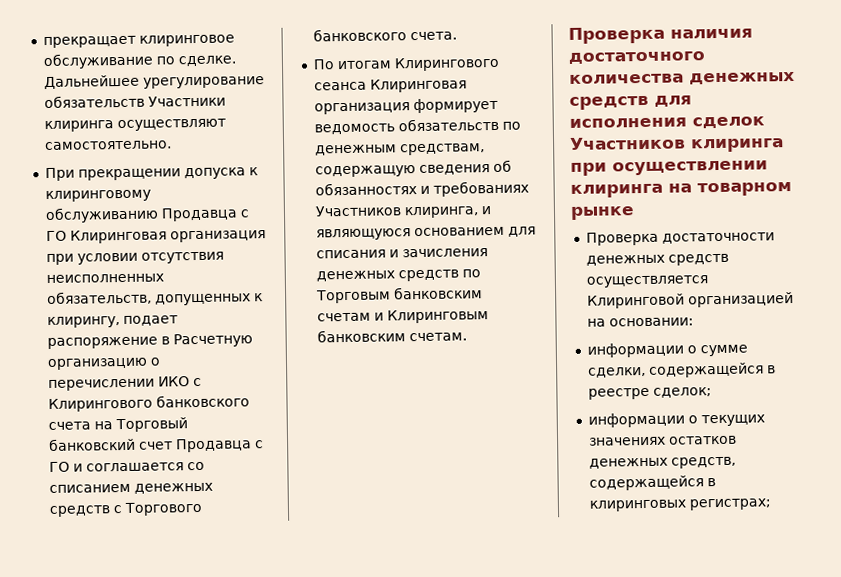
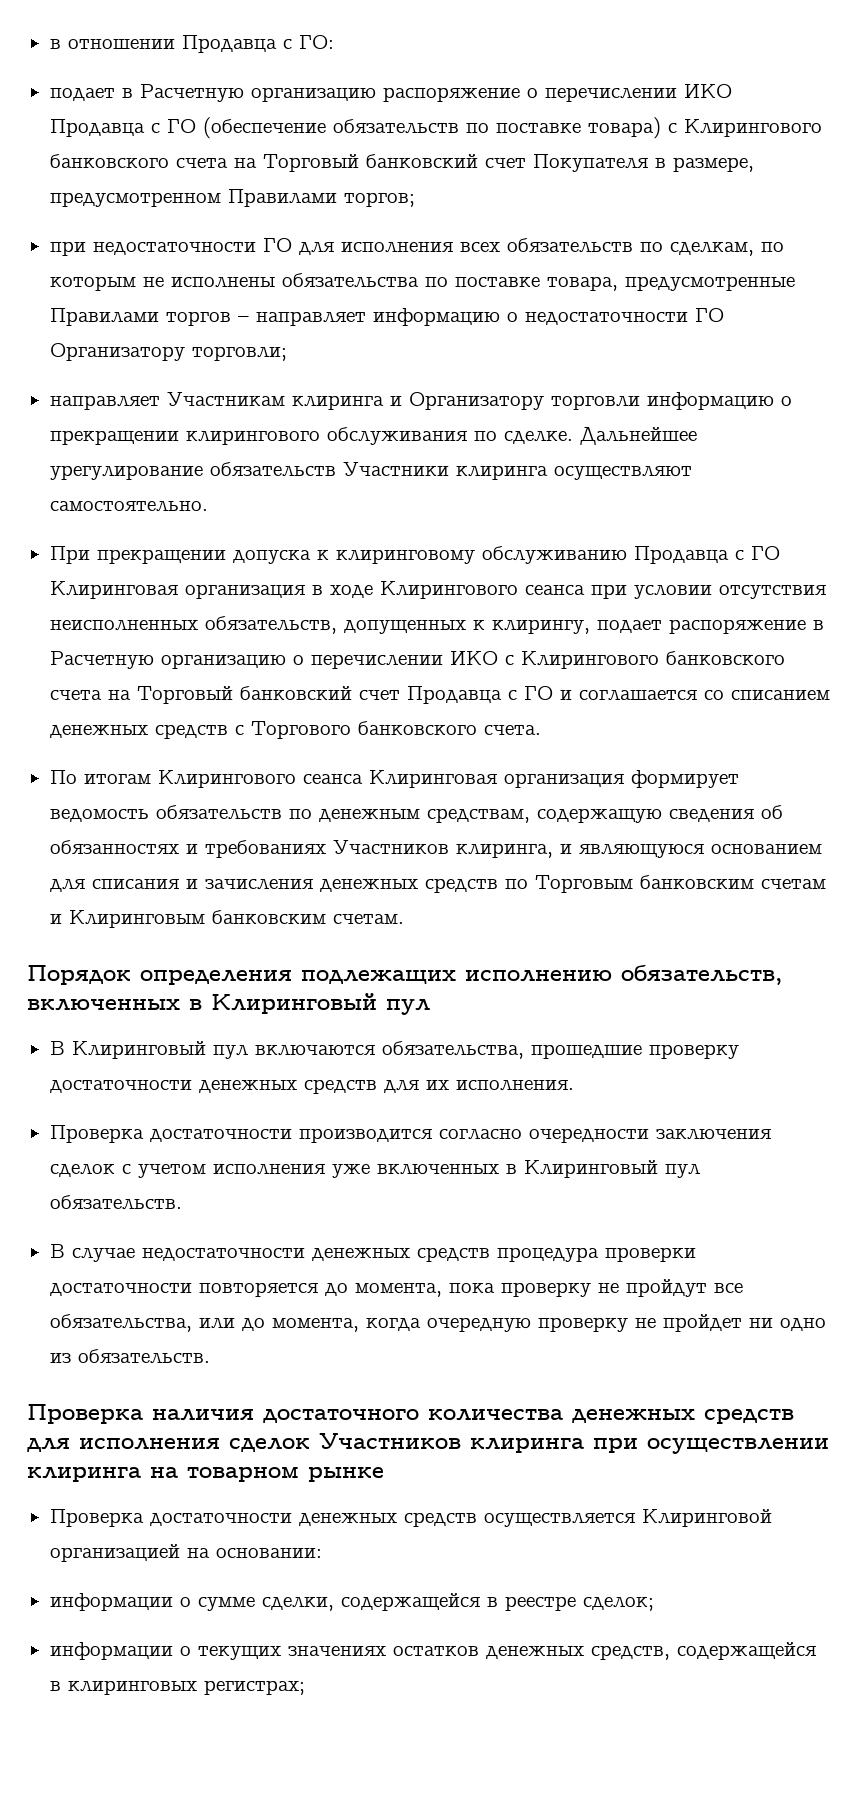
- прекращает клиринговое обслуживание по сделке.
+ в отношении Продавца с ГО:
+ подает в Расчетную организацию распоряжение о перечислении ИКО Продавца с ГО (обеспечение обязательств по поставке товара) с Клирингового банковского счета на Торговый банковский счет Покупателя в размере, предусмотренном Правилами торгов;
+ при недостаточности ГО для исполнения всех обязательств по сделкам, по которым не исполнены обязательства по поставке товара, предусмотренные Правилами торгов – направляет информацию о недостаточности ГО Организатору торговли;
+ направляет Участникам клиринга и Организатору торговли информацию о прекращении клирингового обслуживания по сделке.
- При прекращении допуска к клиринговому обслуживанию Продавца с ГО Клиринговая организация при условии отсутствия неисполненных обязательств, допущенных к клирингу, подает распоряжение в Расчетную организацию о перечислении ИКО с Клирингового банковского счета на Торговый банковский счет Продавца с ГО и соглашается со списанием денежных средств с Торгового банковского счета.
+ При прекращении допуска к клиринговому обслуживанию Продавца с ГО Клиринговая организация в ходе Клирингового сеанса при условии отсутствия неисполненных обязательств, допущенных к клирингу, подает распоряжение в Расчетную организацию о перечислении ИКО с Клирингового банковского счета на Торговый банковский счет Продавца с ГО и соглашается со списанием денежных средств с Торгового банковского счета.
+ Порядок определения подлежащих исполнению обязательств, включенных в Клиринговый пул
+ В Клиринговый пул включаются обязательства, прошедшие проверку достаточности денежных средств для их исполнения.
+ Проверка достаточности производится согласно очередности заключения сделок с учетом исполнения уже включенных в Клиринговый пул обязательств.
+ В случае недостаточности денежных средств процедура проверки достаточности повторяется до момента, пока проверку не пройдут все обязательства, или до момента, когда очередную проверку не пройдет ни одно из обязательств.

